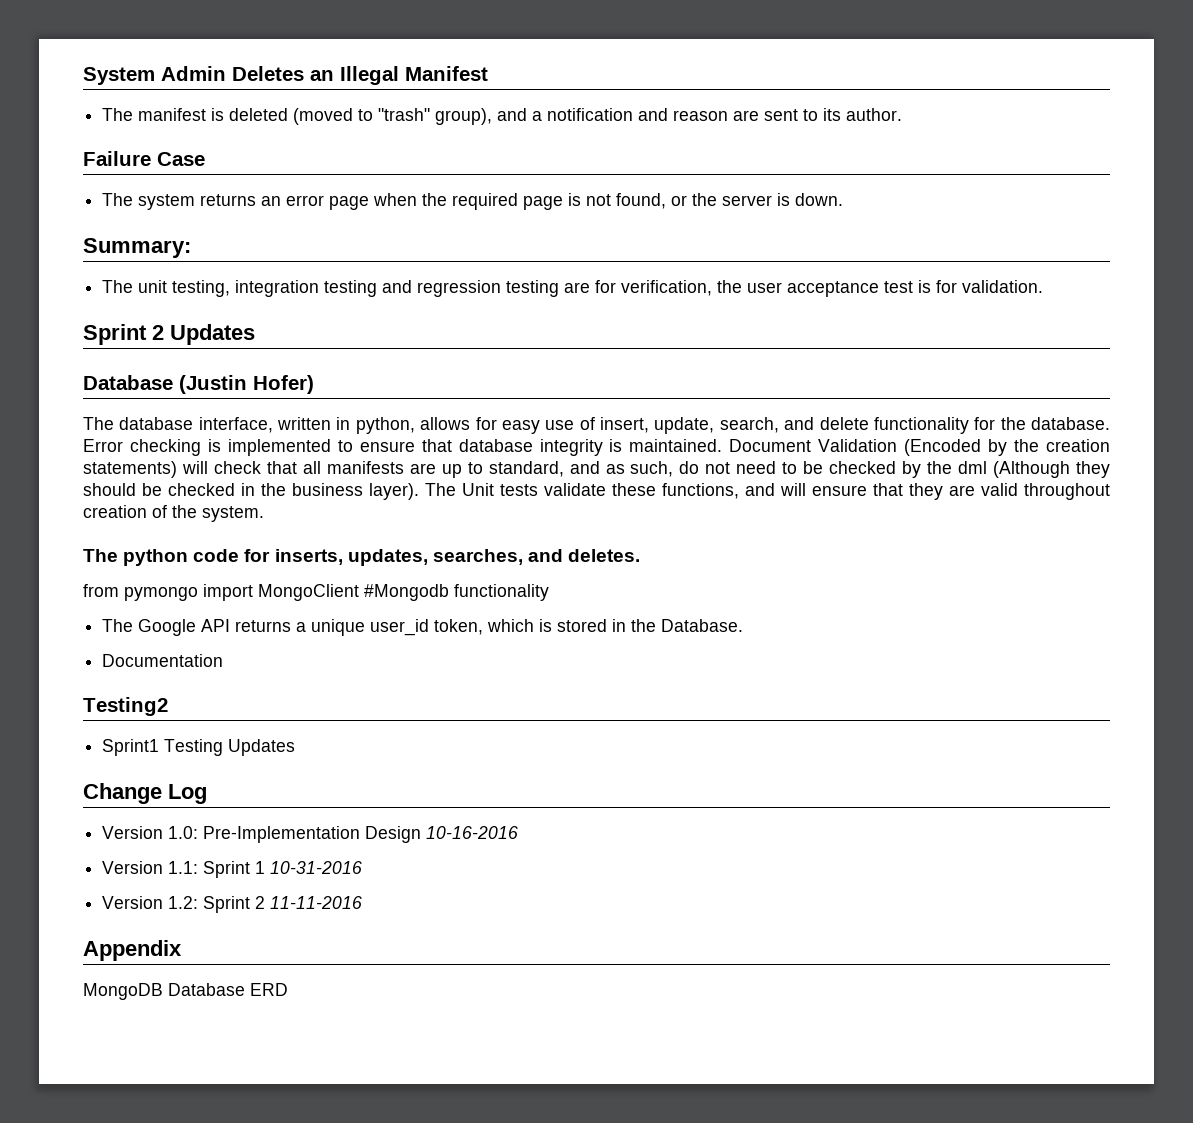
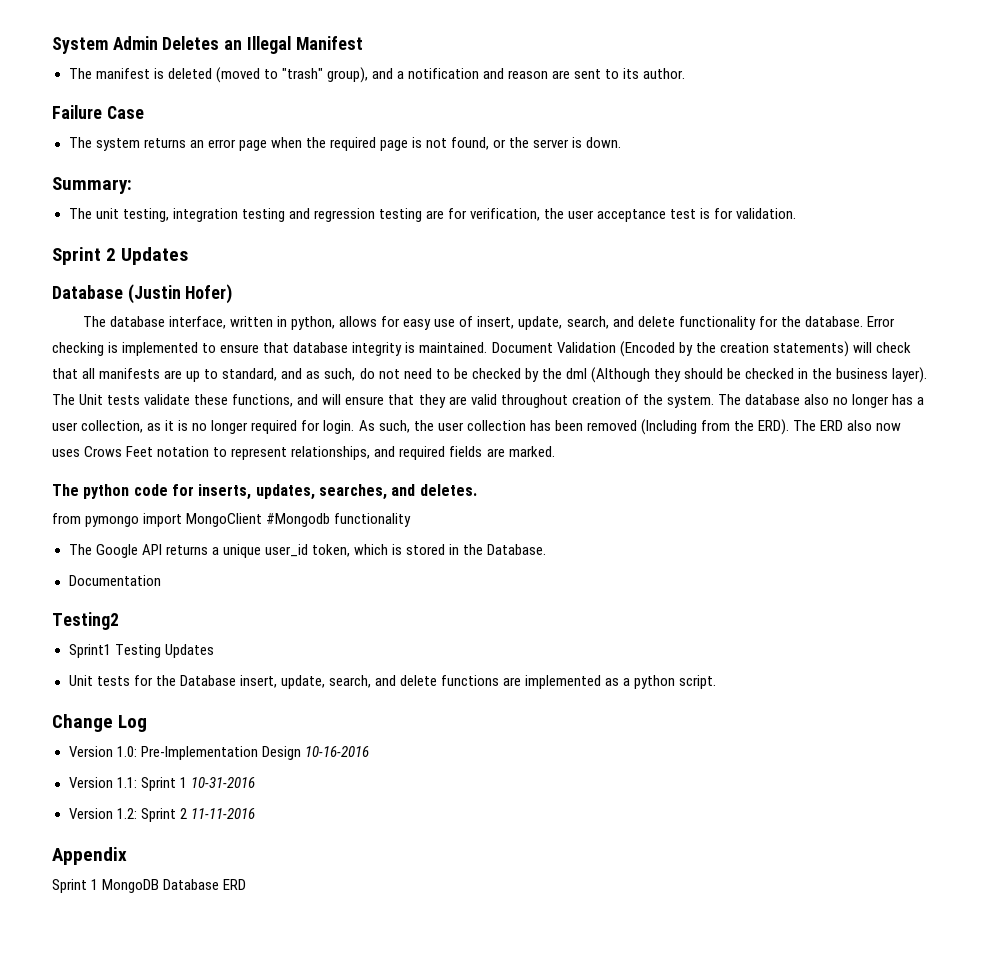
+ The database also no longer has a user collection, as it is no longer required for login. As such, the user collection has been removed (Including from the ERD). The ERD also now uses Crows Feet notation to represent relationships, and required fields are marked.
+ Unit tests for the Database insert, update, search, and delete functions are implemented as a python script.
- MongoDB Database ERD
+ Sprint 1 MongoDB Database ERD

